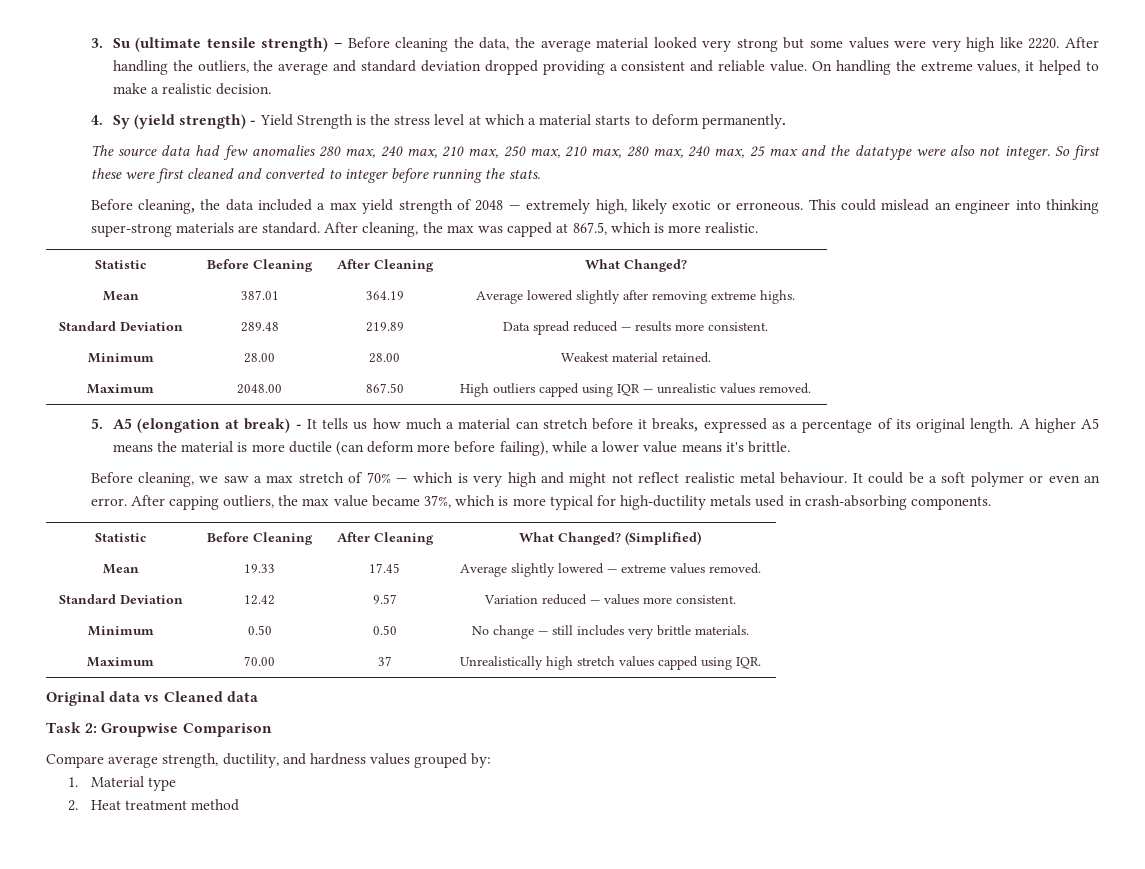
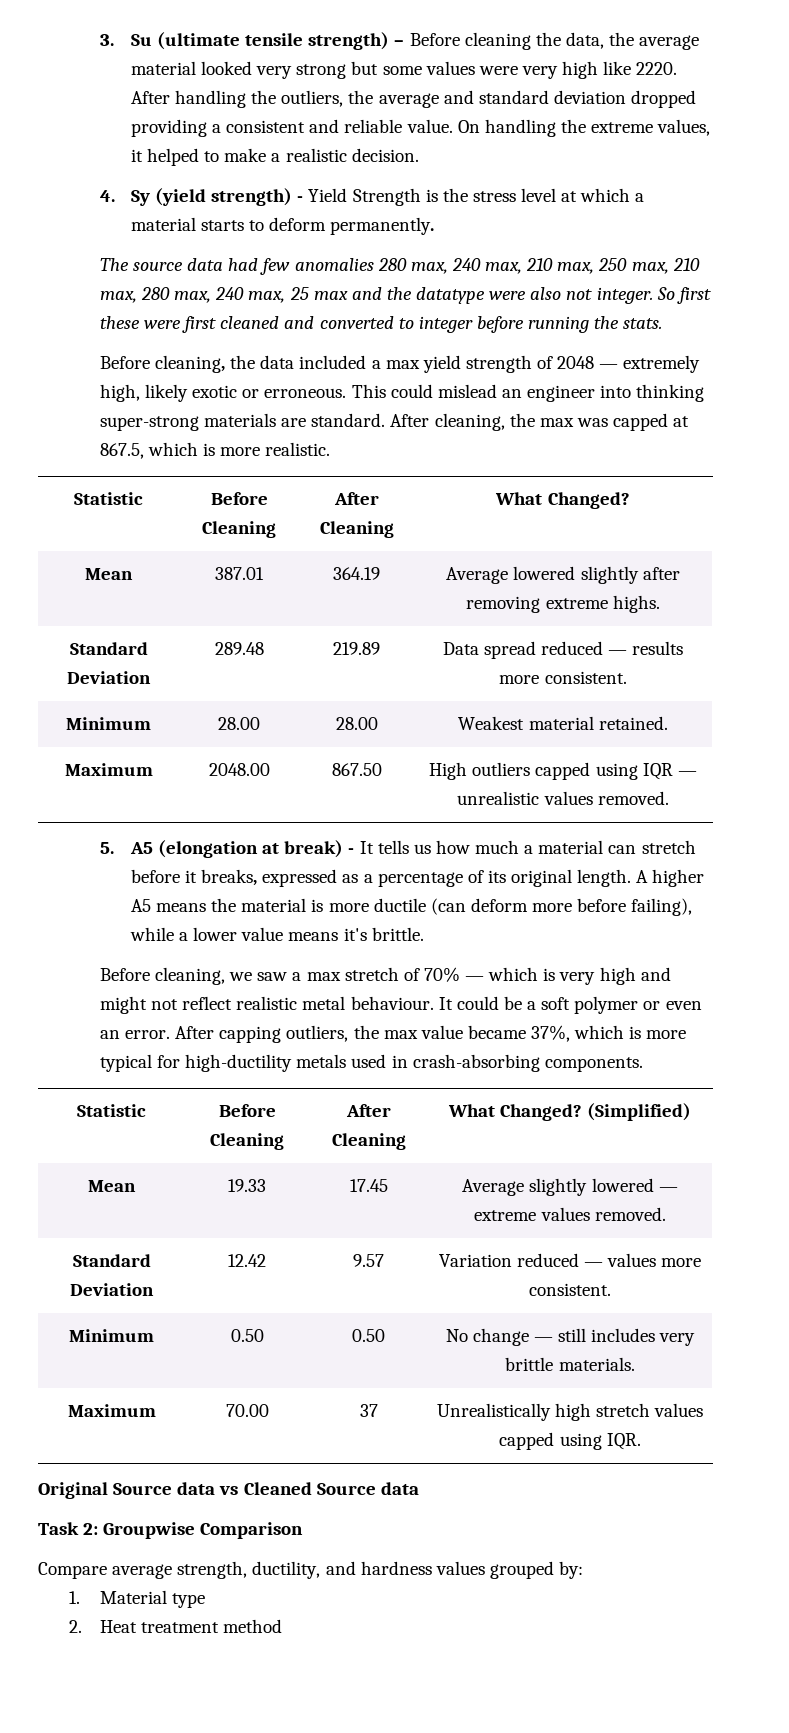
- Original data vs Cleaned data
+ Original Source data vs Cleaned Source data

